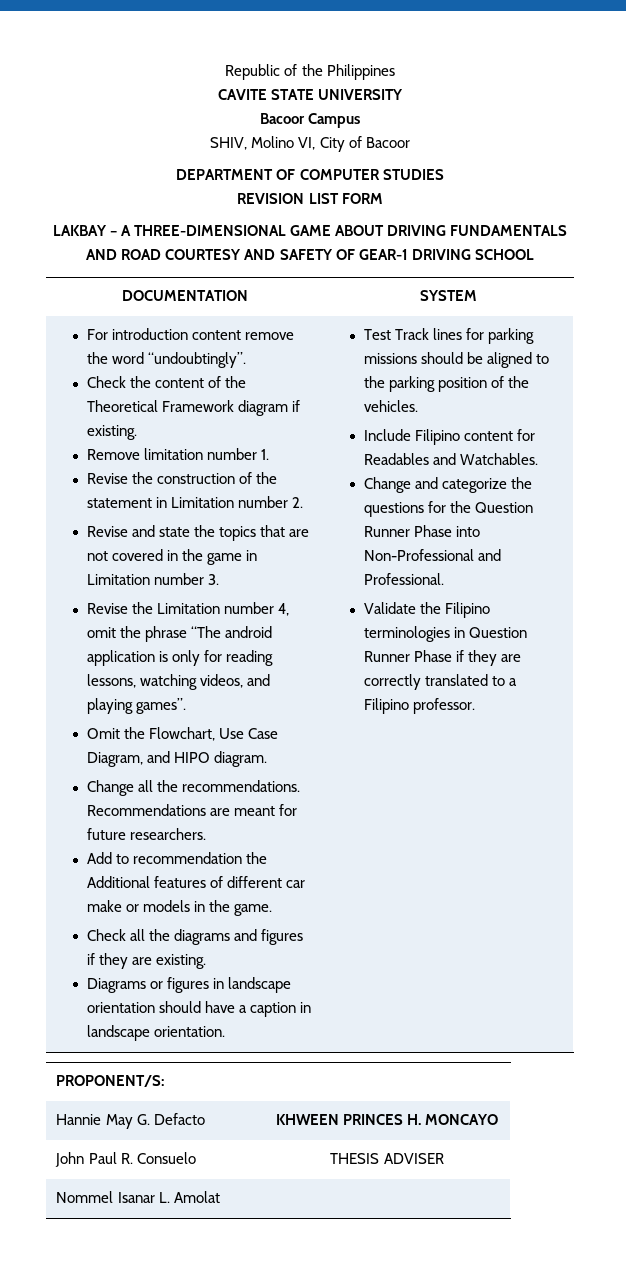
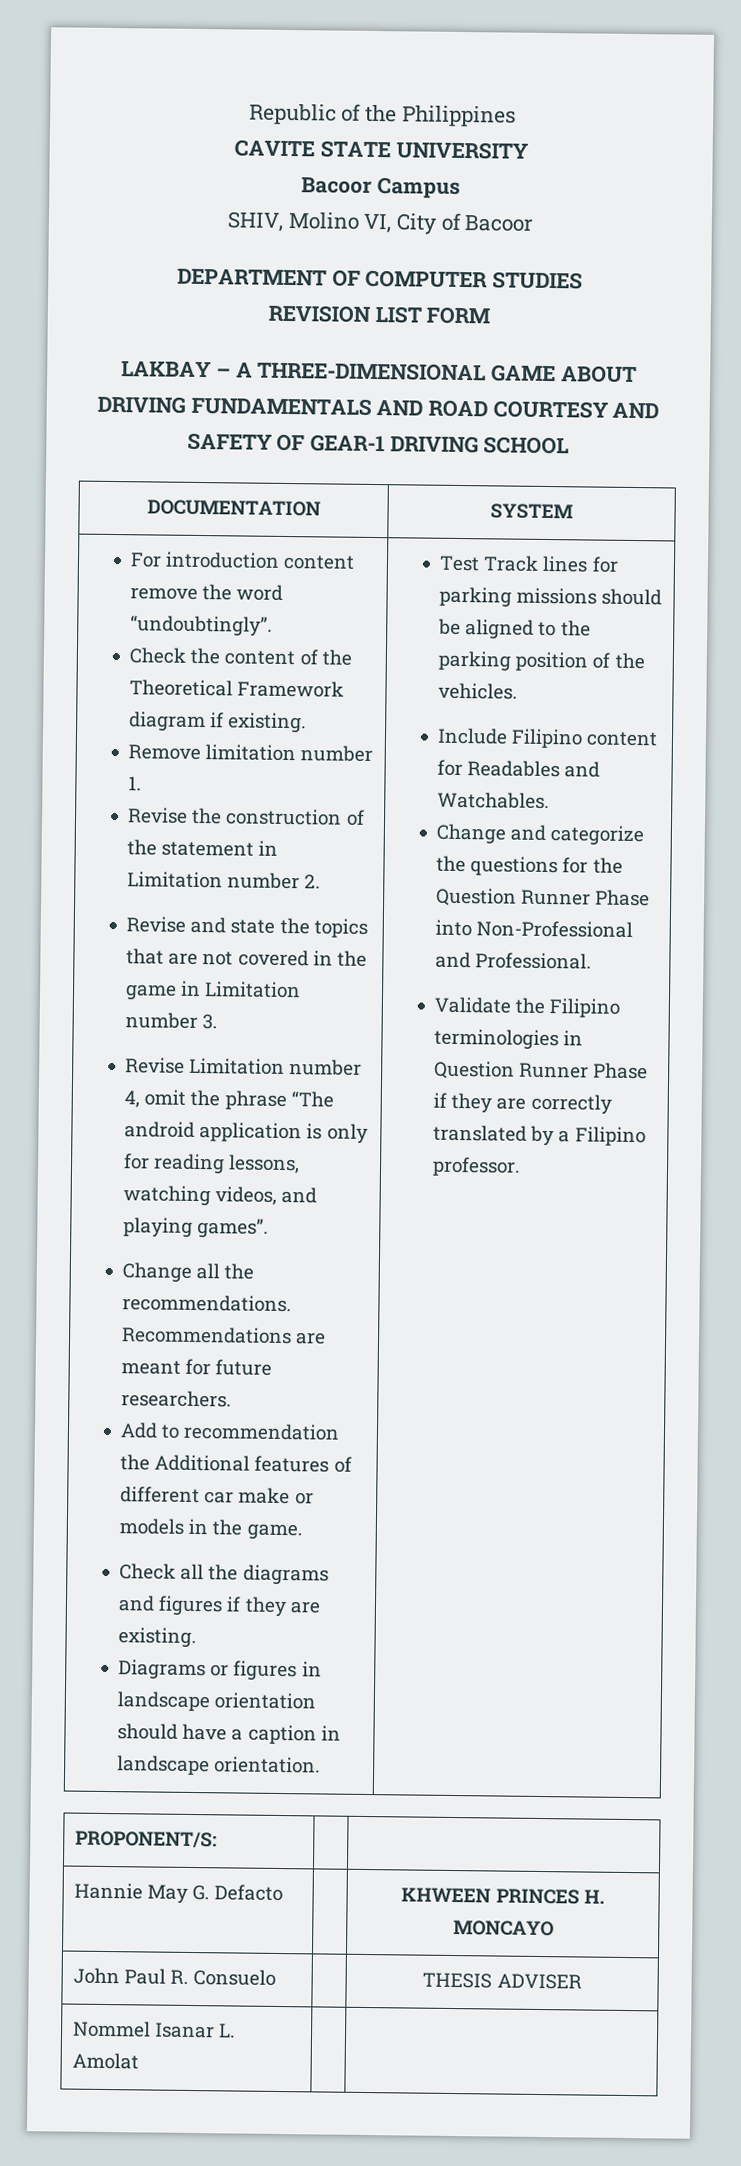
- Revise the Limitation number 4, omit the phrase “The android application is only for reading lessons, watching videos, and playing games”.
+ Revise Limitation number 4, omit the phrase “The android application is only for reading lessons, watching videos, and playing games”.
- Omit the Flowchart, Use Case Diagram, and HIPO diagram.
- Validate the Filipino terminologies in Question Runner Phase if they are correctly translated to a Filipino professor.
+ Validate the Filipino terminologies in Question Runner Phase if they are correctly translated by a Filipino professor.

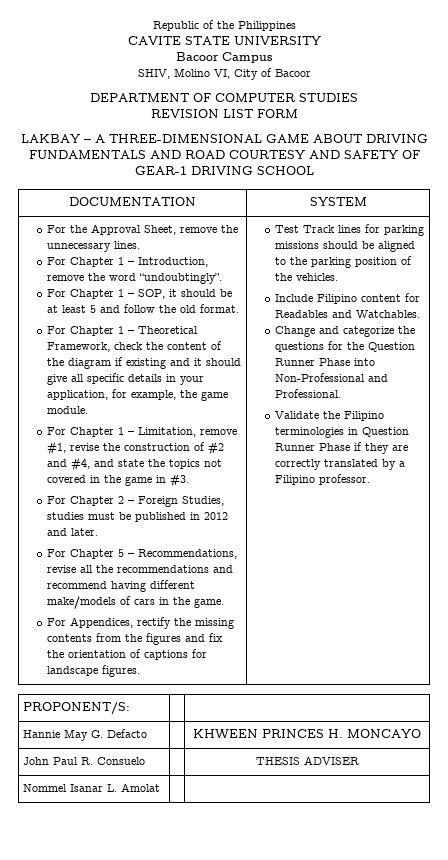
- For introduction content remove the word “undoubtingly”.
- Check the content of the Theoretical Framework diagram if existing.
- Remove limitation number 1.
- Revise the construction of the statement in Limitation number 2.
- Revise and state the topics that are not covered in the game in Limitation number 3.
- Revise Limitation number 4, omit the phrase “The android application is only for reading lessons, watching videos, and playing games”.
- Change all the recommendations. Recommendations are meant for future researchers.
- Add to recommendation the Additional features of different car make or models in the game.
- Check all the diagrams and figures if they are existing.
- Diagrams or figures in landscape orientation should have a caption in landscape orientation.
+ For the Approval Sheet, remove the unnecessary lines.
+ For Chapter 1 – Introduction, remove the word “undoubtingly”.
+ For Chapter 1 – SOP, it should be at least 5 and follow the old format.
+ For Chapter 1 – Theoretical Framework, check the content of the diagram if existing and it should give all specific details in your application, for example, the game module.
+ For Chapter 1 – Limitation, remove #1, revise the construction of #2 and #4, and state the topics not covered in the game in #3.
+ For Chapter 2 – Foreign Studies, studies must be published in 2012 and later.
+ For Chapter 5 – Recommendations, revise all the recommendations and recommend having different make/models of cars in the game.
+ For Appendices, rectify the missing contents from the figures and fix the orientation of captions for landscape figures.

